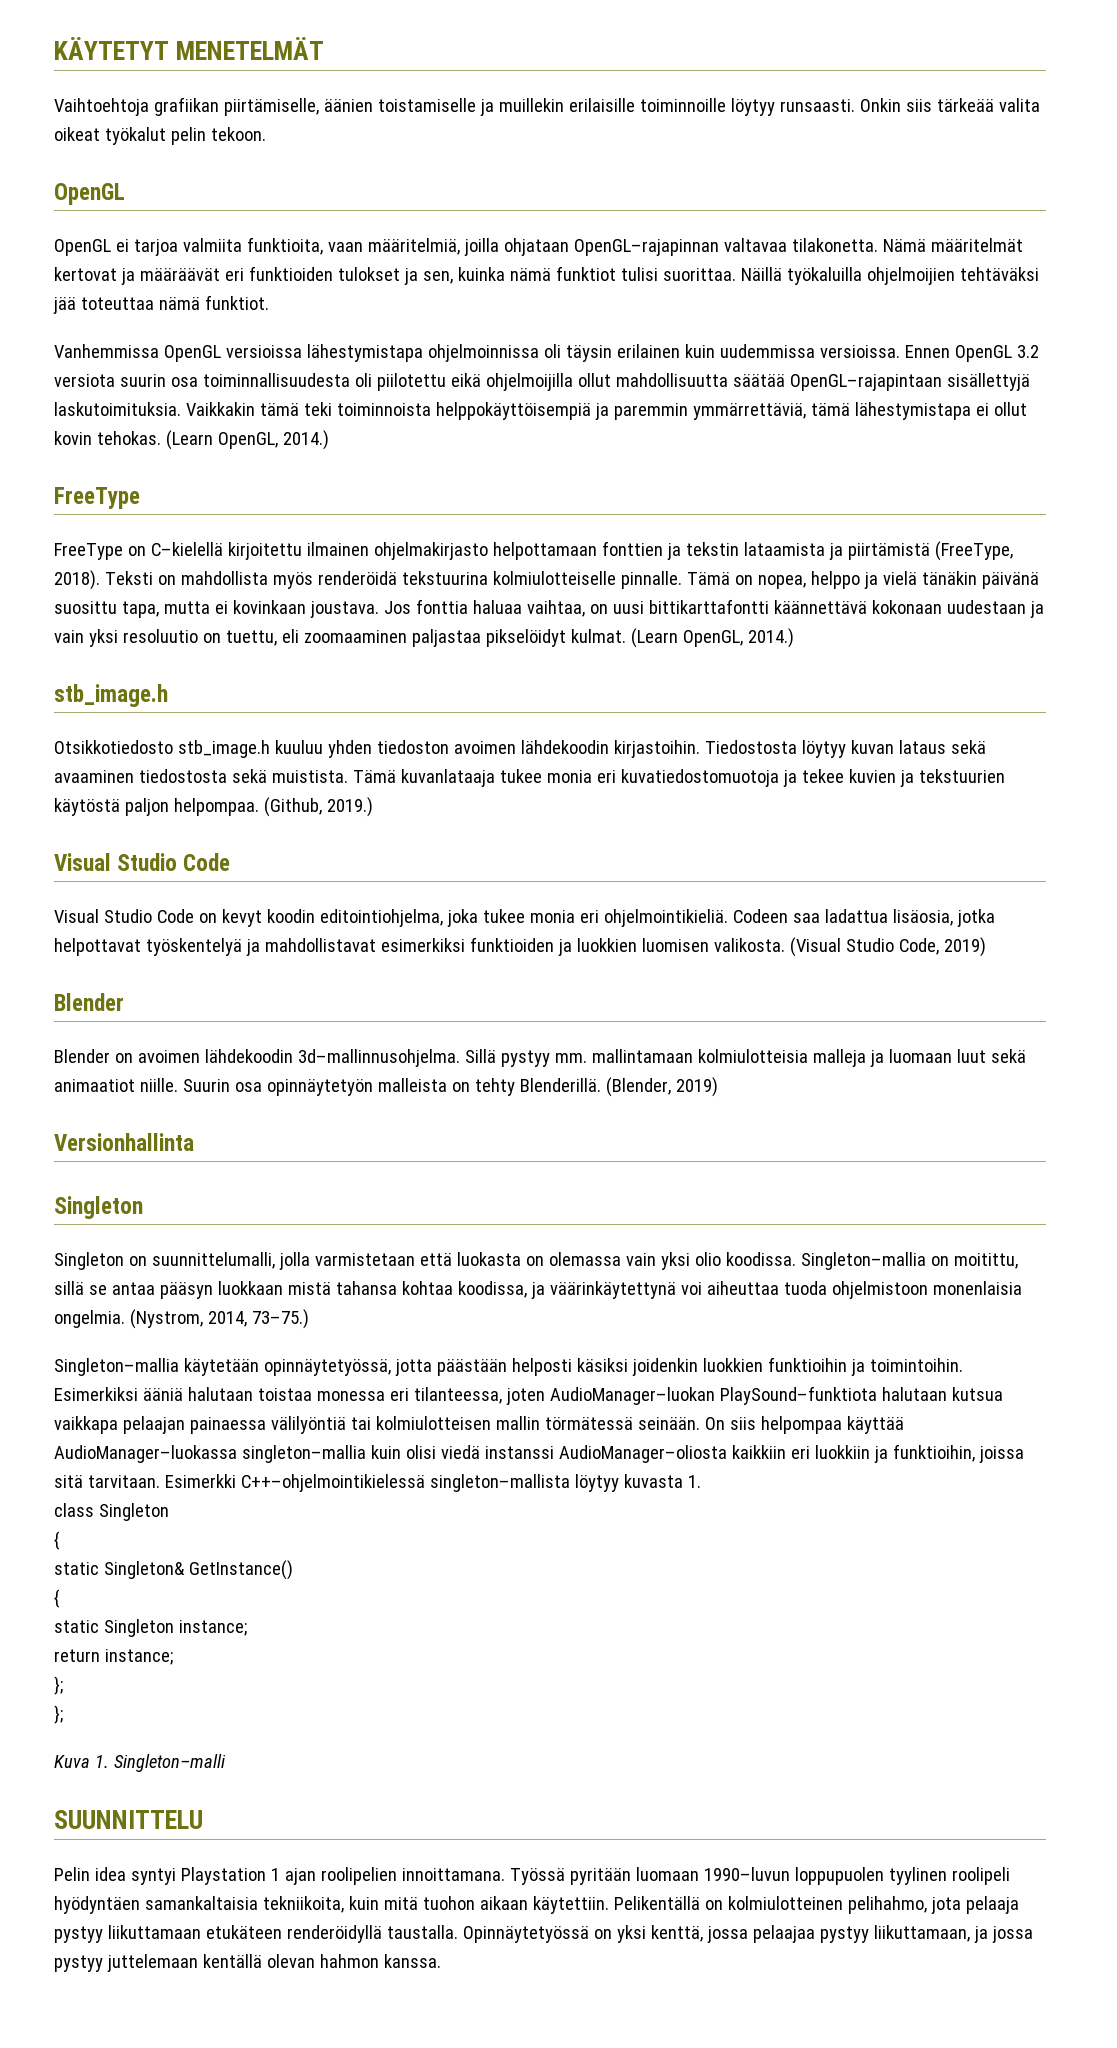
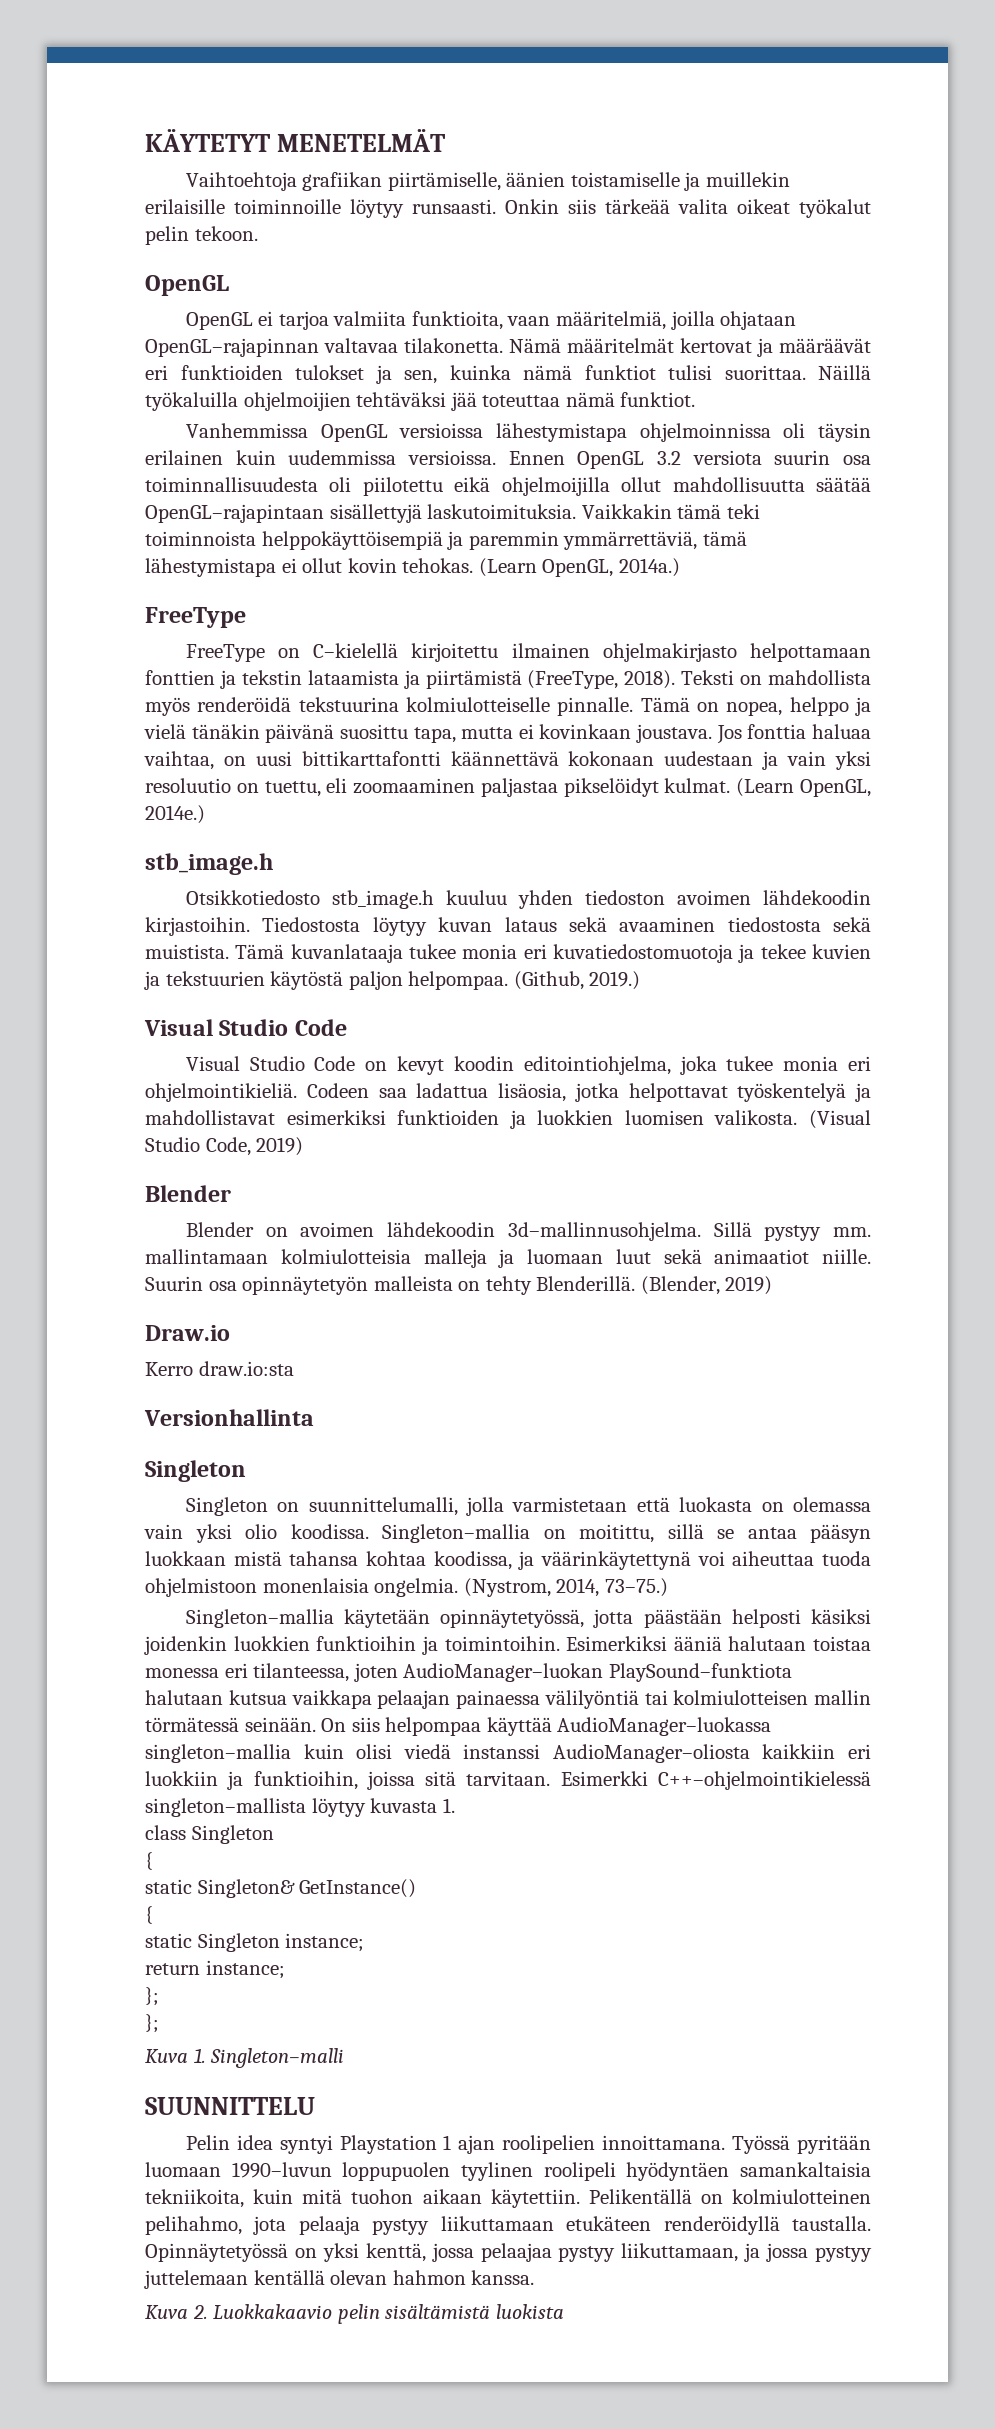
- Vaikkakin tämä teki toiminnoista helppokäyttöisempiä ja paremmin ymmärrettäviä, tämä lähestymistapa ei ollut kovin tehokas. (Learn OpenGL, 2014.)
+ Vaikkakin tämä teki toiminnoista helppokäyttöisempiä ja paremmin ymmärrettäviä, tämä lähestymistapa ei ollut kovin tehokas. (Learn OpenGL, 2014a.)
- Jos fonttia haluaa vaihtaa, on uusi bittikarttafontti käännettävä kokonaan uudestaan ja vain yksi resoluutio on tuettu, eli zoomaaminen paljastaa pikselöidyt kulmat. (Learn OpenGL, 2014.)
+ Jos fonttia haluaa vaihtaa, on uusi bittikarttafontti käännettävä kokonaan uudestaan ja vain yksi resoluutio on tuettu, eli zoomaaminen paljastaa pikselöidyt kulmat. (Learn OpenGL, 2014e.)
+ Draw.io
+ Kerro draw.io:sta
+ Kuva 2. Luokkakaavio pelin sisältämistä luokista

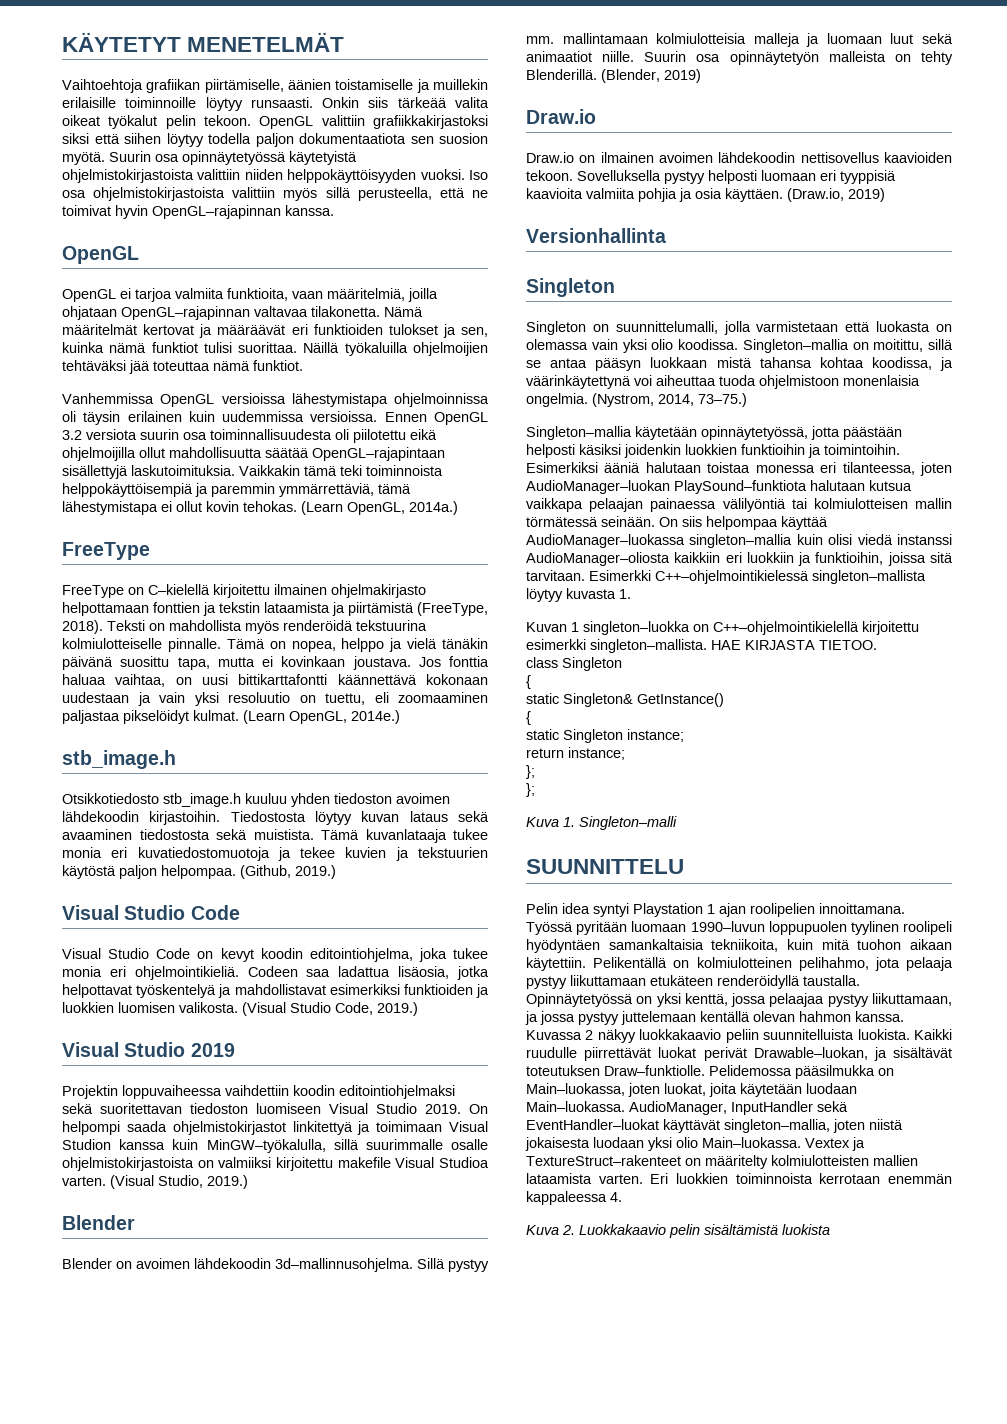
+ OpenGL valittiin grafiikkakirjastoksi siksi että siihen löytyy todella paljon dokumentaatiota sen suosion myötä. Suurin osa opinnäytetyössä käytetyistä ohjelmistokirjastoista valittiin niiden helppokäyttöisyyden vuoksi. Iso osa ohjelmistokirjastoista valittiin myös sillä perusteella, että ne toimivat hyvin OpenGL–rajapinnan kanssa.
- (Visual Studio Code, 2019)
+ (Visual Studio Code, 2019.)
+ Visual Studio 2019
+ Projektin loppuvaiheessa vaihdettiin koodin editointiohjelmaksi sekä suoritettavan tiedoston luomiseen Visual Studio 2019. On helpompi saada ohjelmistokirjastot linkitettyä ja toimimaan Visual Studion kanssa kuin MinGW–työkalulla, sillä suurimmalle osalle ohjelmistokirjastoista on valmiiksi kirjoitettu makefile Visual Studioa varten. (Visual Studio, 2019.)
- Kerro draw.io:sta
+ Draw.io on ilmainen avoimen lähdekoodin nettisovellus kaavioiden tekoon. Sovelluksella pystyy helposti luomaan eri tyyppisiä kaavioita valmiita pohjia ja osia käyttäen. (Draw.io, 2019)
+ Kuvan 1 singleton–luokka on C++–ohjelmointikielellä kirjoitettu esimerkki singleton–mallista. HAE KIRJASTA TIETOO.
+ Kuvassa 2 näkyy luokkakaavio peliin suunnitelluista luokista. Kaikki ruudulle piirrettävät luokat perivät Drawable–luokan, ja sisältävät toteutuksen Draw–funktiolle. Pelidemossa pääsilmukka on Main–luokassa, joten luokat, joita käytetään luodaan Main–luokassa. AudioManager, InputHandler sekä EventHandler–luokat käyttävät singleton–mallia, joten niistä jokaisesta luodaan yksi olio Main–luokassa. Vextex ja TextureStruct–rakenteet on määritelty kolmiulotteisten mallien lataamista varten. Eri luokkien toiminnoista kerrotaan enemmän kappaleessa 4.

